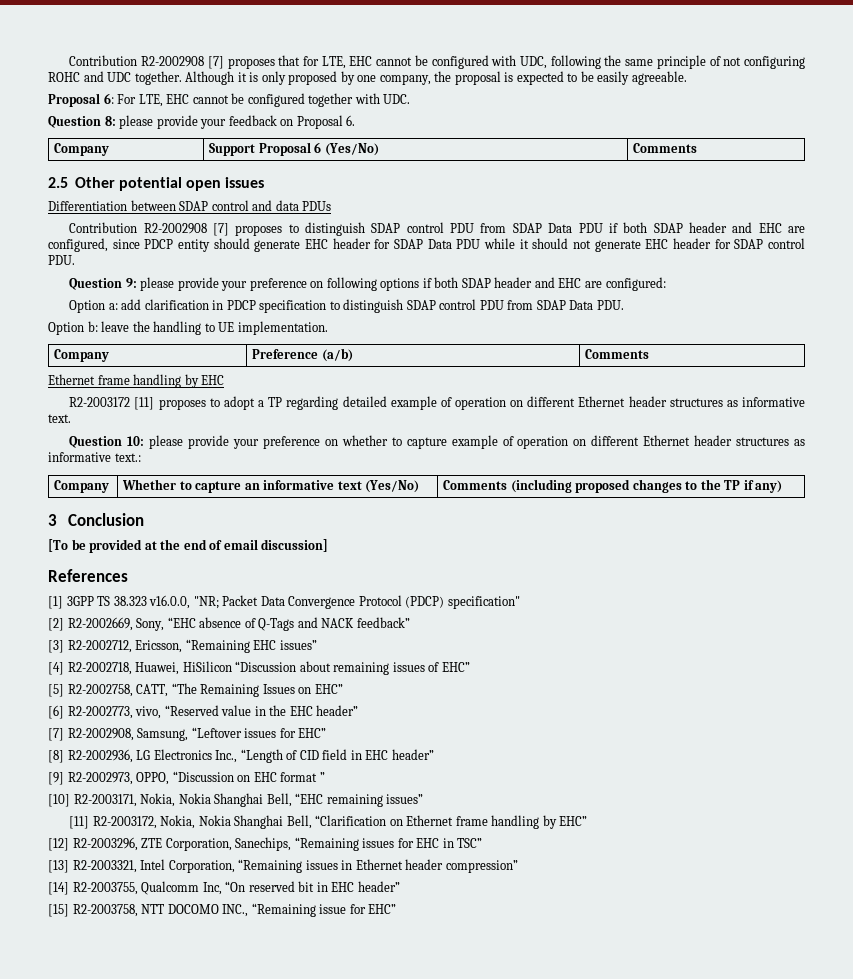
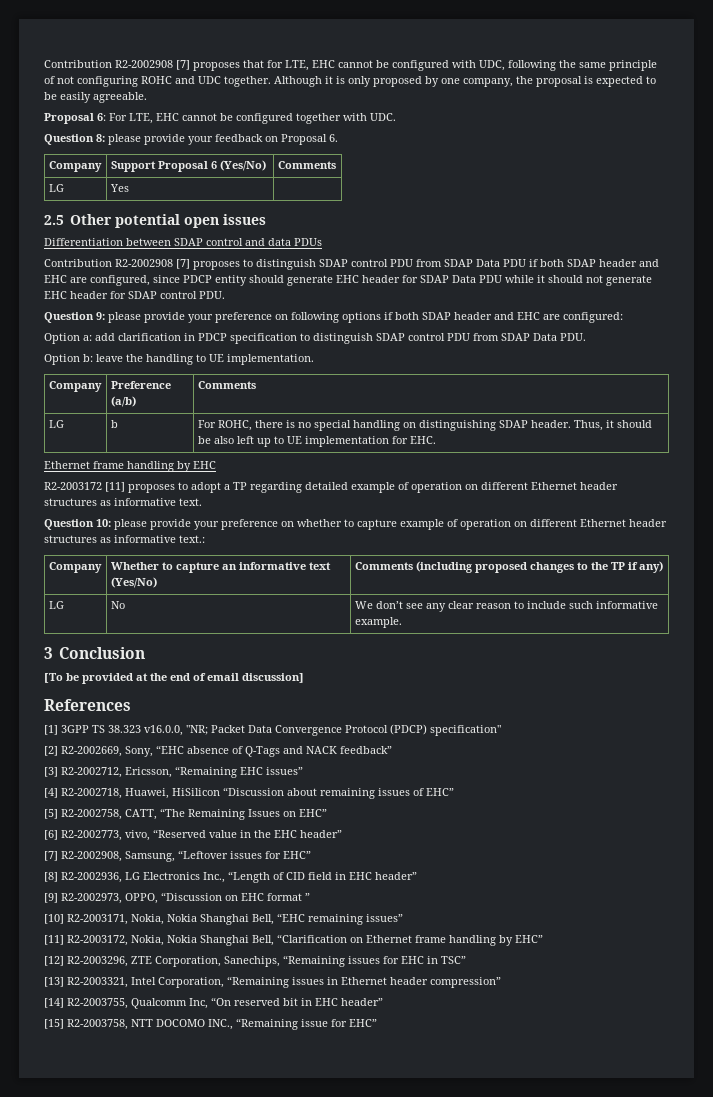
+ LG | Yes |
+ LG | b | For ROHC, there is no special handling on distinguishing SDAP header. Thus, it should be also left up to UE implementation for EHC.
+ LG | No | We don’t see any clear reason to include such informative example.

